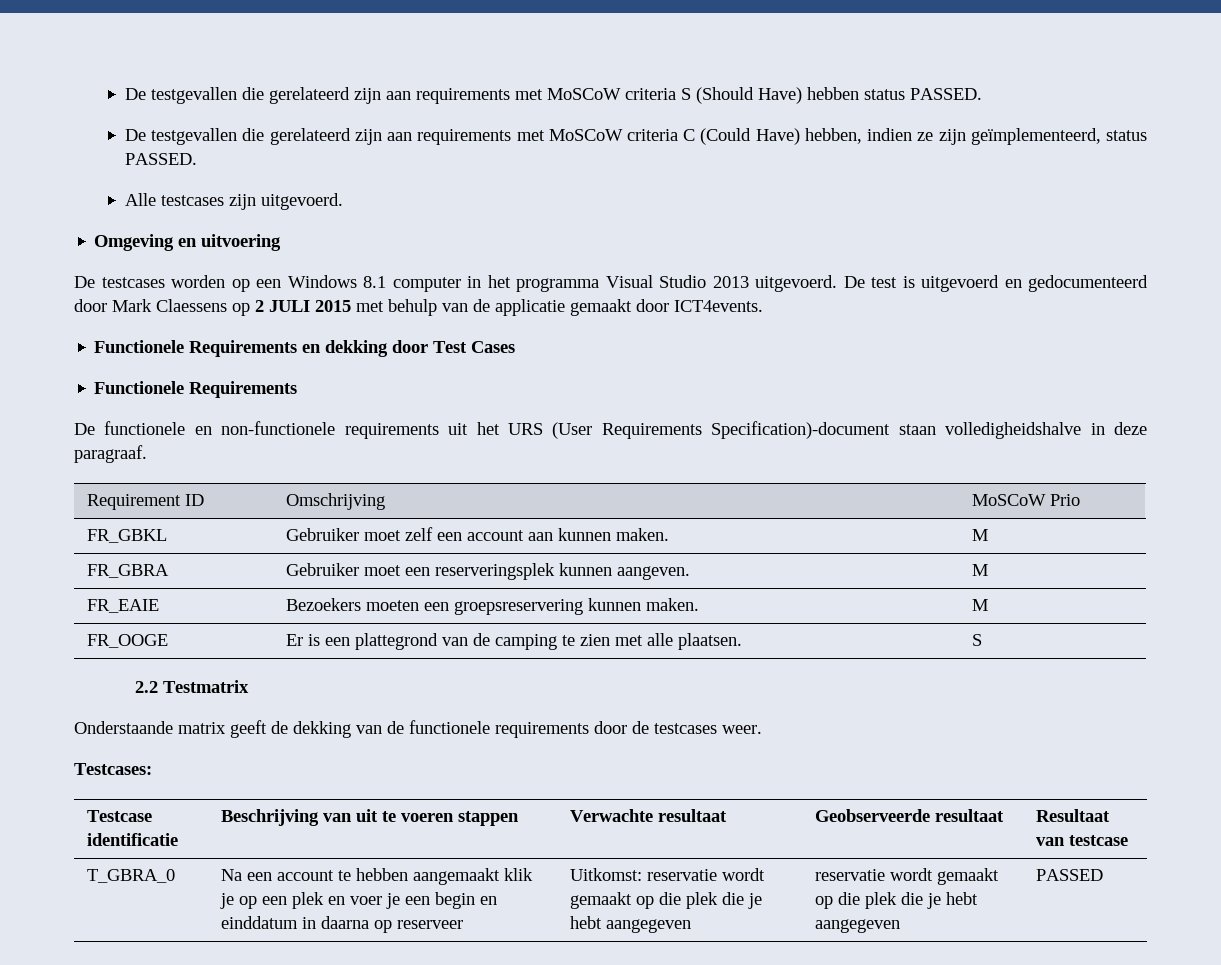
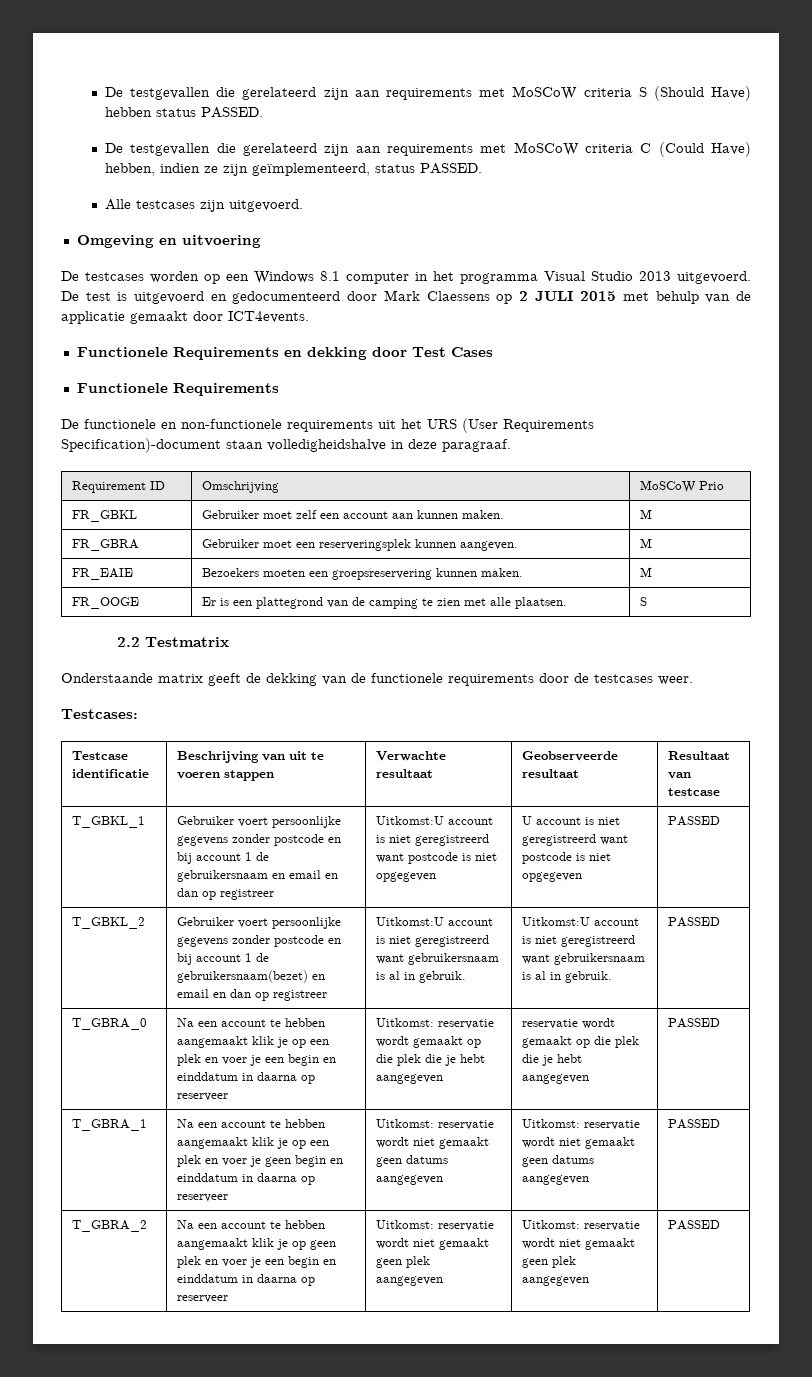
+ T_GBKL_1 | Gebruiker voert persoonlijke gegevens zonder postcode en bij account 1 de gebruikersnaam en email en dan op registreer | Uitkomst:U account is niet geregistreerd want postcode is niet opgegeven | U account is niet geregistreerd want postcode is niet opgegeven | PASSED
+ T_GBKL_2 | Gebruiker voert persoonlijke gegevens zonder postcode en bij account 1 de gebruikersnaam(bezet) en email en dan op registreer | Uitkomst:U account is niet geregistreerd want gebruikersnaam is al in gebruik. | Uitkomst:U account is niet geregistreerd want gebruikersnaam is al in gebruik. | PASSED
+ T_GBRA_1 | Na een account te hebben aangemaakt klik je op een plek en voer je geen begin en einddatum in daarna op reserveer | Uitkomst: reservatie wordt niet gemaakt geen datums aangegeven | Uitkomst: reservatie wordt niet gemaakt geen datums aangegeven | PASSED
+ T_GBRA_2 | Na een account te hebben aangemaakt klik je op geen plek en voer je een begin en einddatum in daarna op reserveer | Uitkomst: reservatie wordt niet gemaakt geen plek aangegeven | Uitkomst: reservatie wordt niet gemaakt geen plek aangegeven | PASSED

